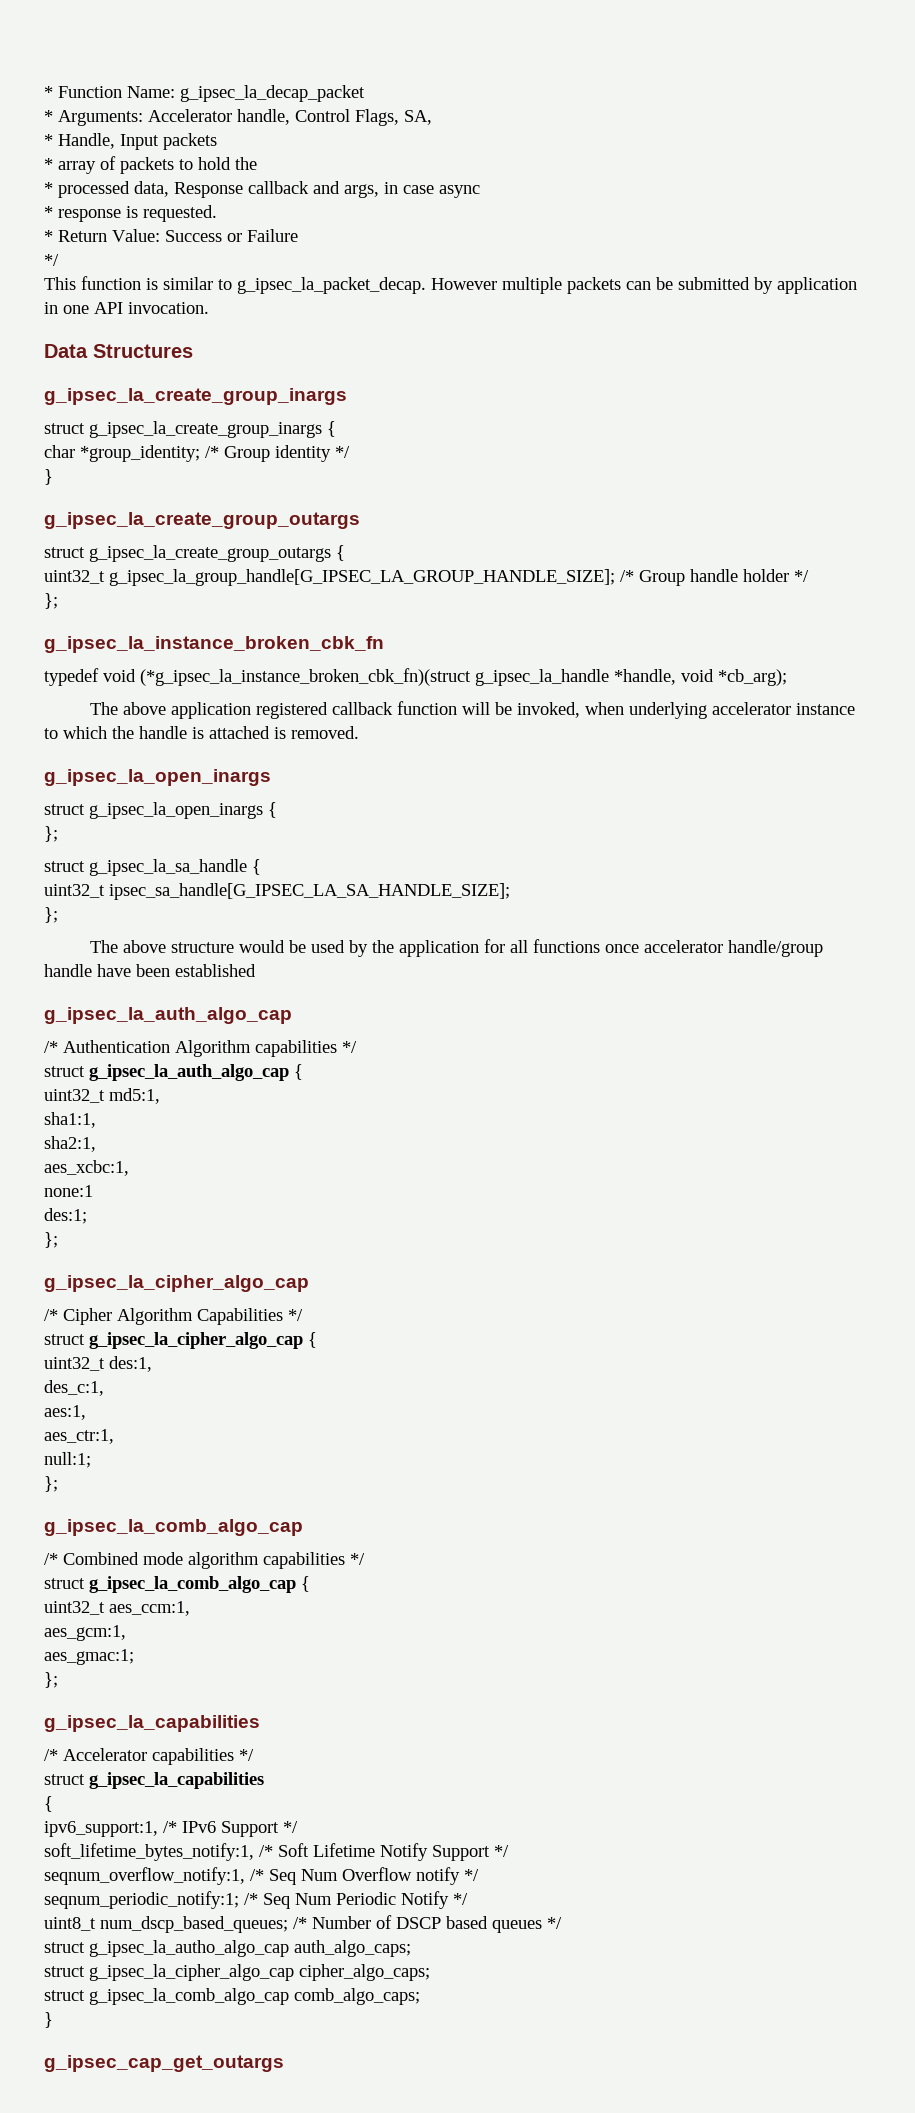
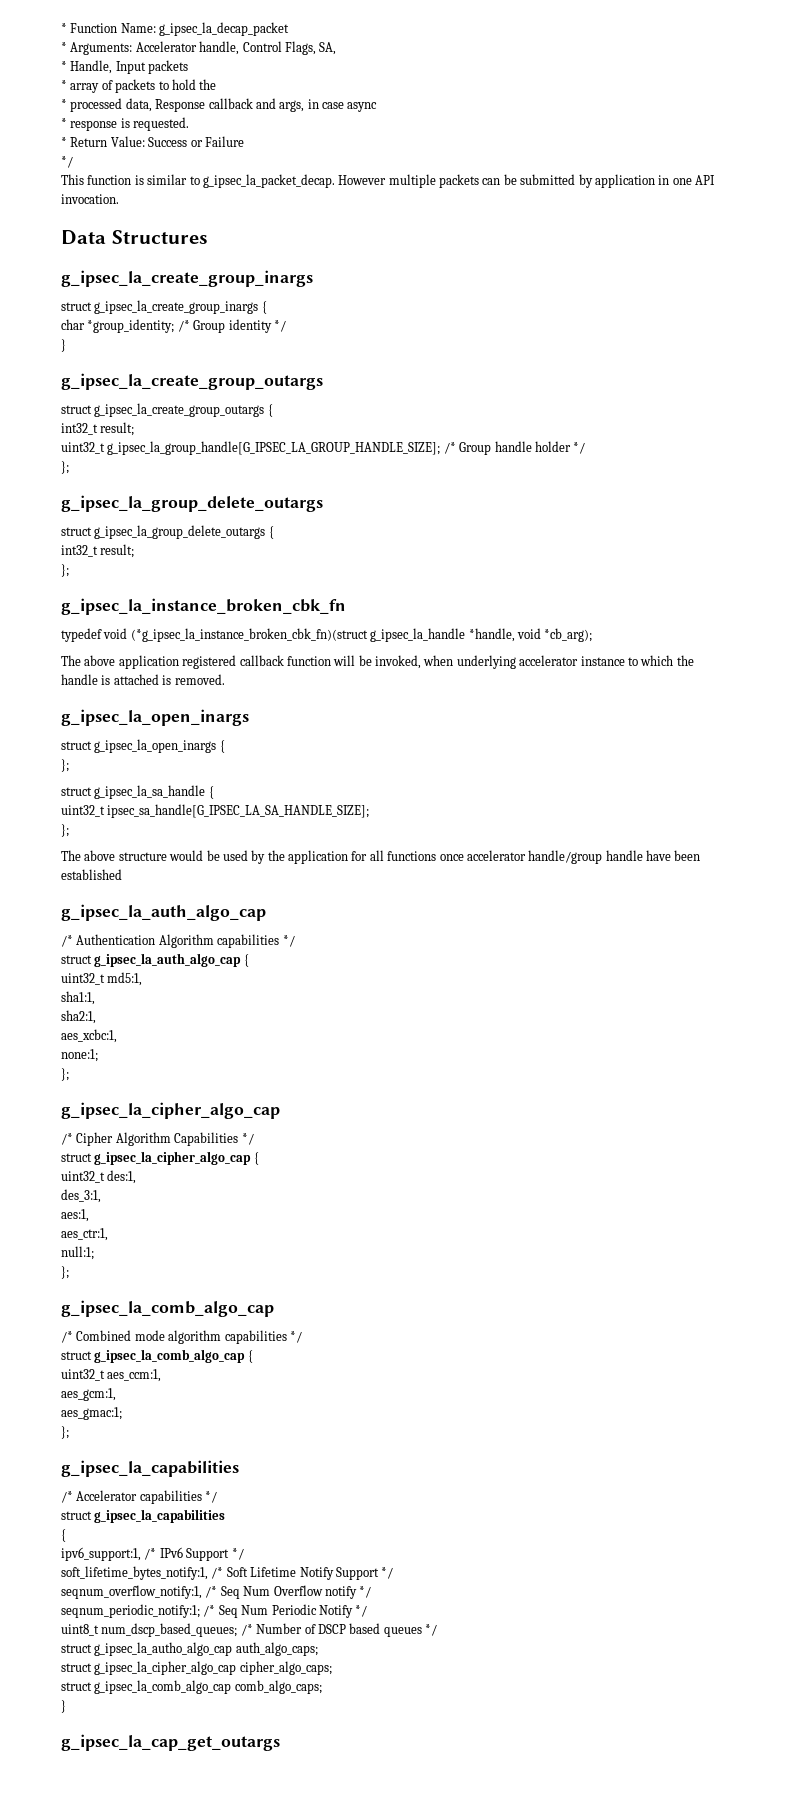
  struct g_ipsec_la_create_group_outargs {
+ int32_t result;
  uint32_t g_ipsec_la_group_handle[G_IPSEC_LA_GROUP_HANDLE_SIZE]; /* Group handle holder */
+ };
+ g_ipsec_la_group_delete_outargs
+ struct g_ipsec_la_group_delete_outargs {
+ int32_t result;
- none:1
- des:1;
+ none:1;
- des_c:1,
+ des_3:1,
- g_ipsec_cap_get_outargs
+ g_ipsec_la_cap_get_outargs

